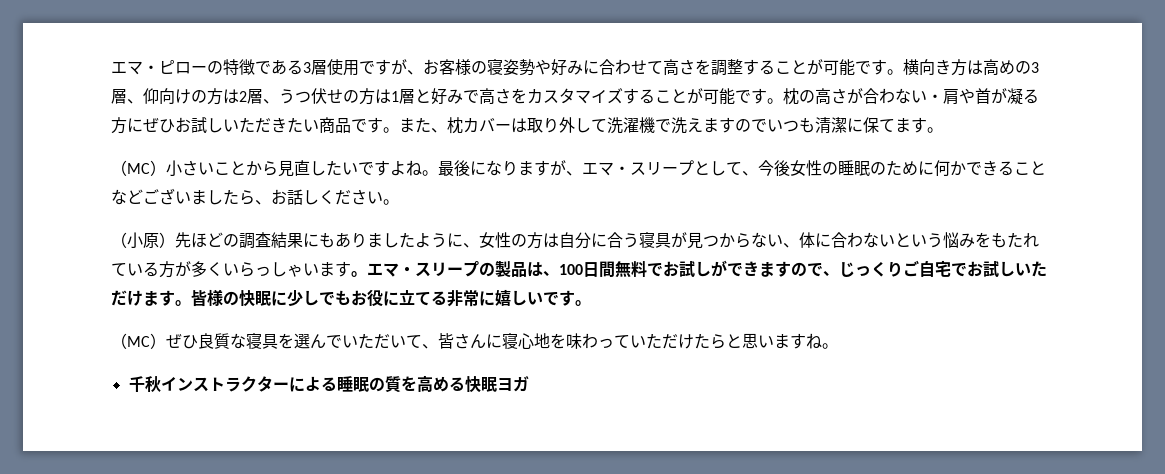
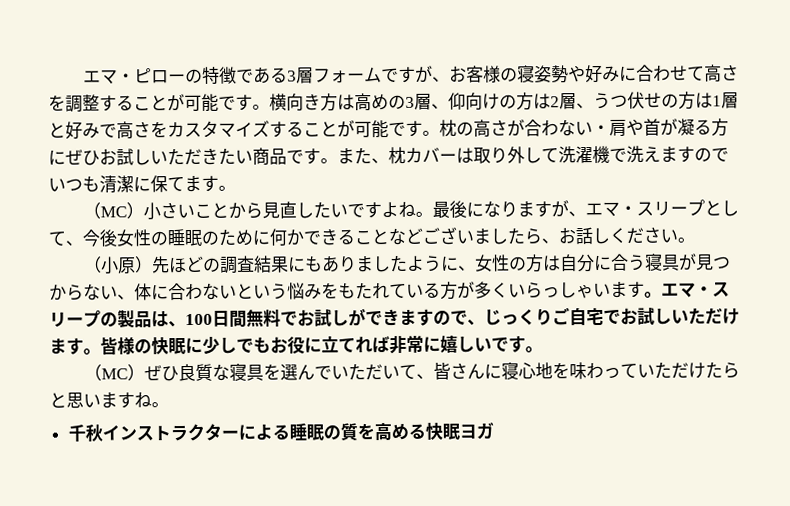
- エマ・ピローの特徴である3層使用ですが、お客様の寝姿勢や好みに合わせて高さを調整することが可能です。
+ エマ・ピローの特徴である3層フォームですが、お客様の寝姿勢や好みに合わせて高さを調整することが可能です。
- 皆様の快眠に少しでもお役に立てる非常に嬉しいです。
+ 皆様の快眠に少しでもお役に立てれば非常に嬉しいです。

